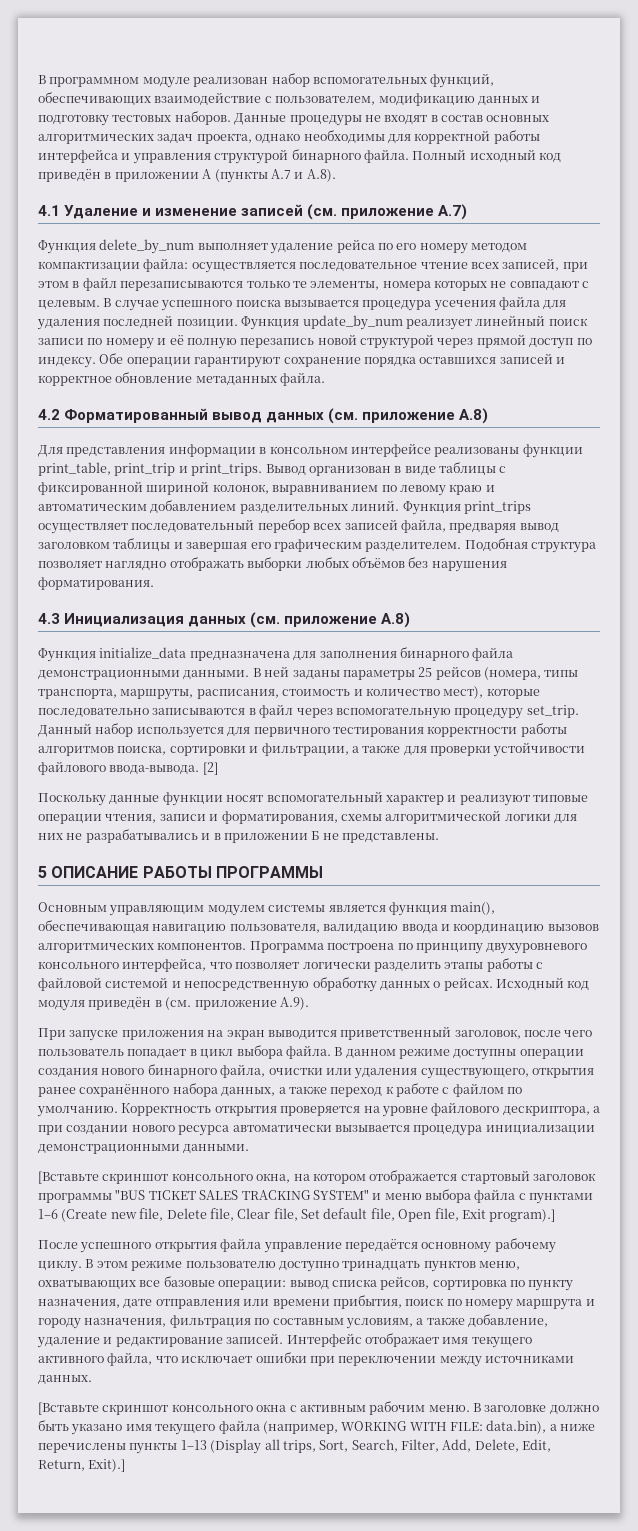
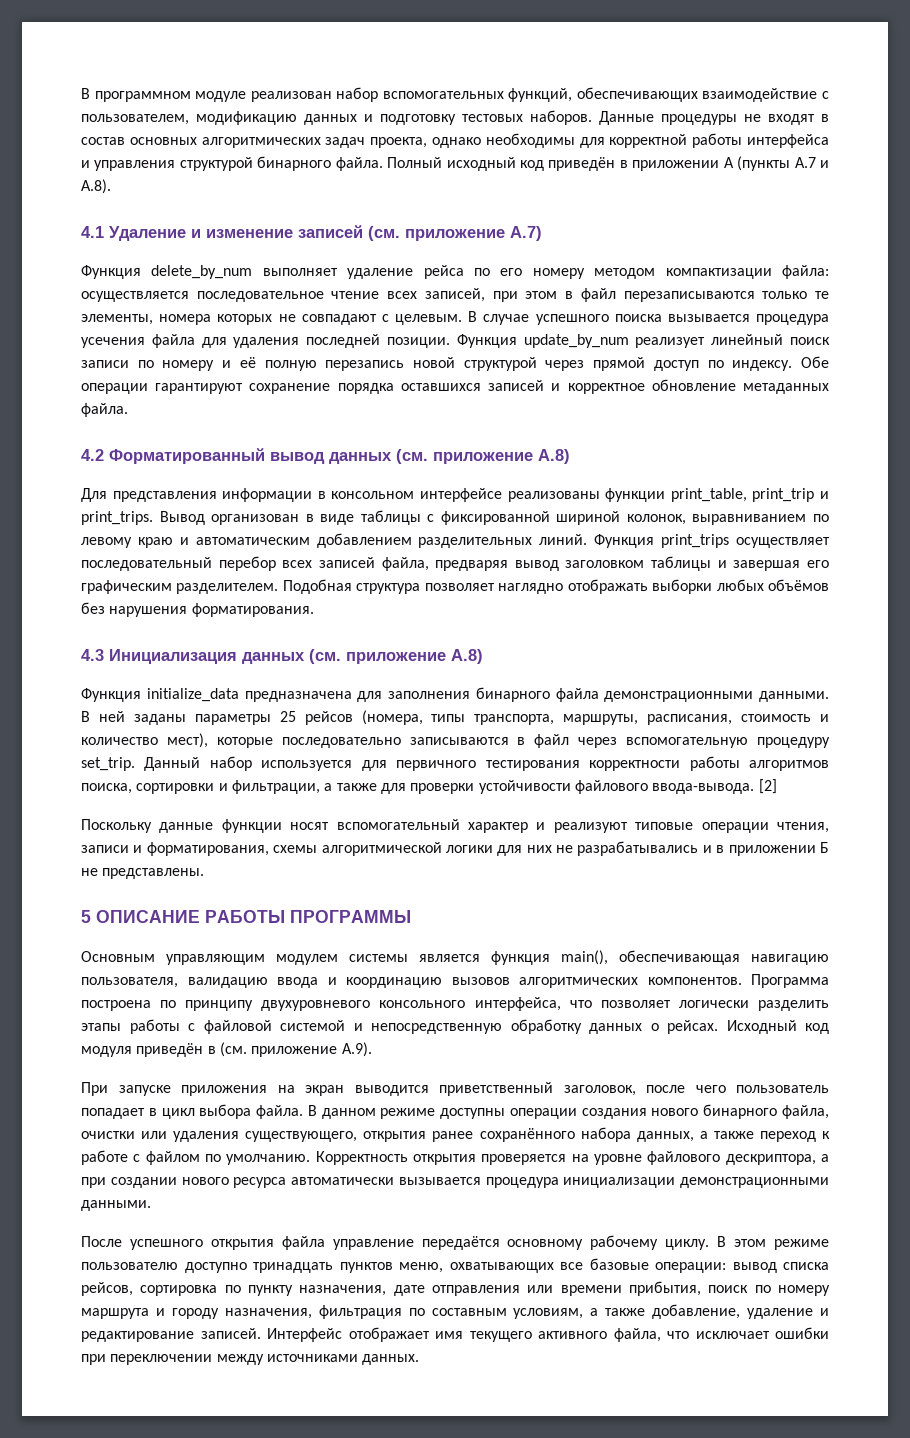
- [Вставьте скриншот консольного окна, на котором отображается стартовый заголовок программы "BUS TICKET SALES TRACKING SYSTEM" и меню выбора файла с пунктами 1–6 (Create new file, Delete file, Clear file, Set default file, Open file, Exit program).]
- [Вставьте скриншот консольного окна с активным рабочим меню. В заголовке должно быть указано имя текущего файла (например, WORKING WITH FILE: data.bin), а ниже перечислены пункты 1–13 (Display all trips, Sort, Search, Filter, Add, Delete, Edit, Return, Exit).]

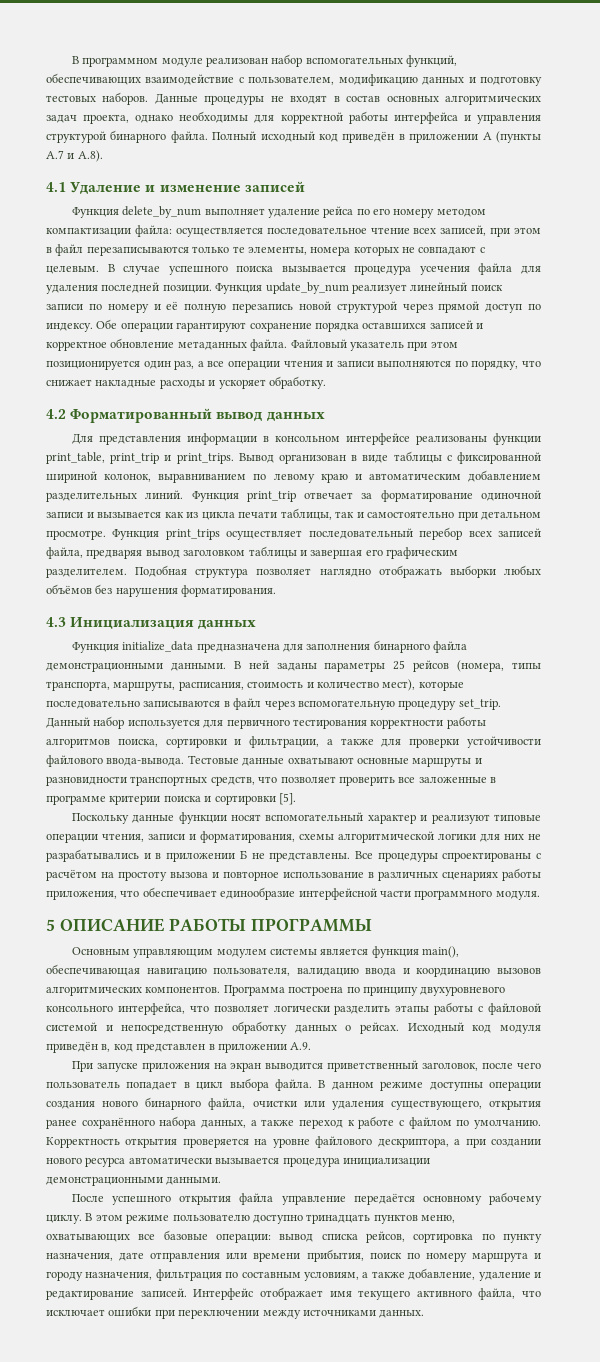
- 4.1 Удаление и изменение записей (см. приложение А.7)
+ 4.1 Удаление и изменение записей
+ Файловый указатель при этом позиционируется один раз, а все операции чтения и записи выполняются по порядку, что снижает накладные расходы и ускоряет обработку.
- 4.2 Форматированный вывод данных (см. приложение А.8)
+ 4.2 Форматированный вывод данных
- Функция print_trips осуществляет последовательный перебор всех записей файла, предваряя вывод заголовком таблицы и завершая его графическим разделителем.
+ Функция print_trip отвечает за форматирование одиночной записи и вызывается как из цикла печати таблицы, так и самостоятельно при детальном просмотре. Функция print_trips осуществляет последовательный перебор всех записей файла, предваряя вывод заголовком таблицы и завершая его графическим разделителем.
- 4.3 Инициализация данных (см. приложение А.8)
+ 4.3 Инициализация данных
- [2]
+ Тестовые данные охватывают основные маршруты и разновидности транспортных средств, что позволяет проверить все заложенные в программе критерии поиска и сортировки [5].
+ Все процедуры спроектированы с расчётом на простоту вызова и повторное использование в различных сценариях работы приложения, что обеспечивает единообразие интерфейсной части программного модуля.
- Исходный код модуля приведён в (см. приложение А.9).
+ Исходный код модуля приведён в, код представлен в приложении А.9.

